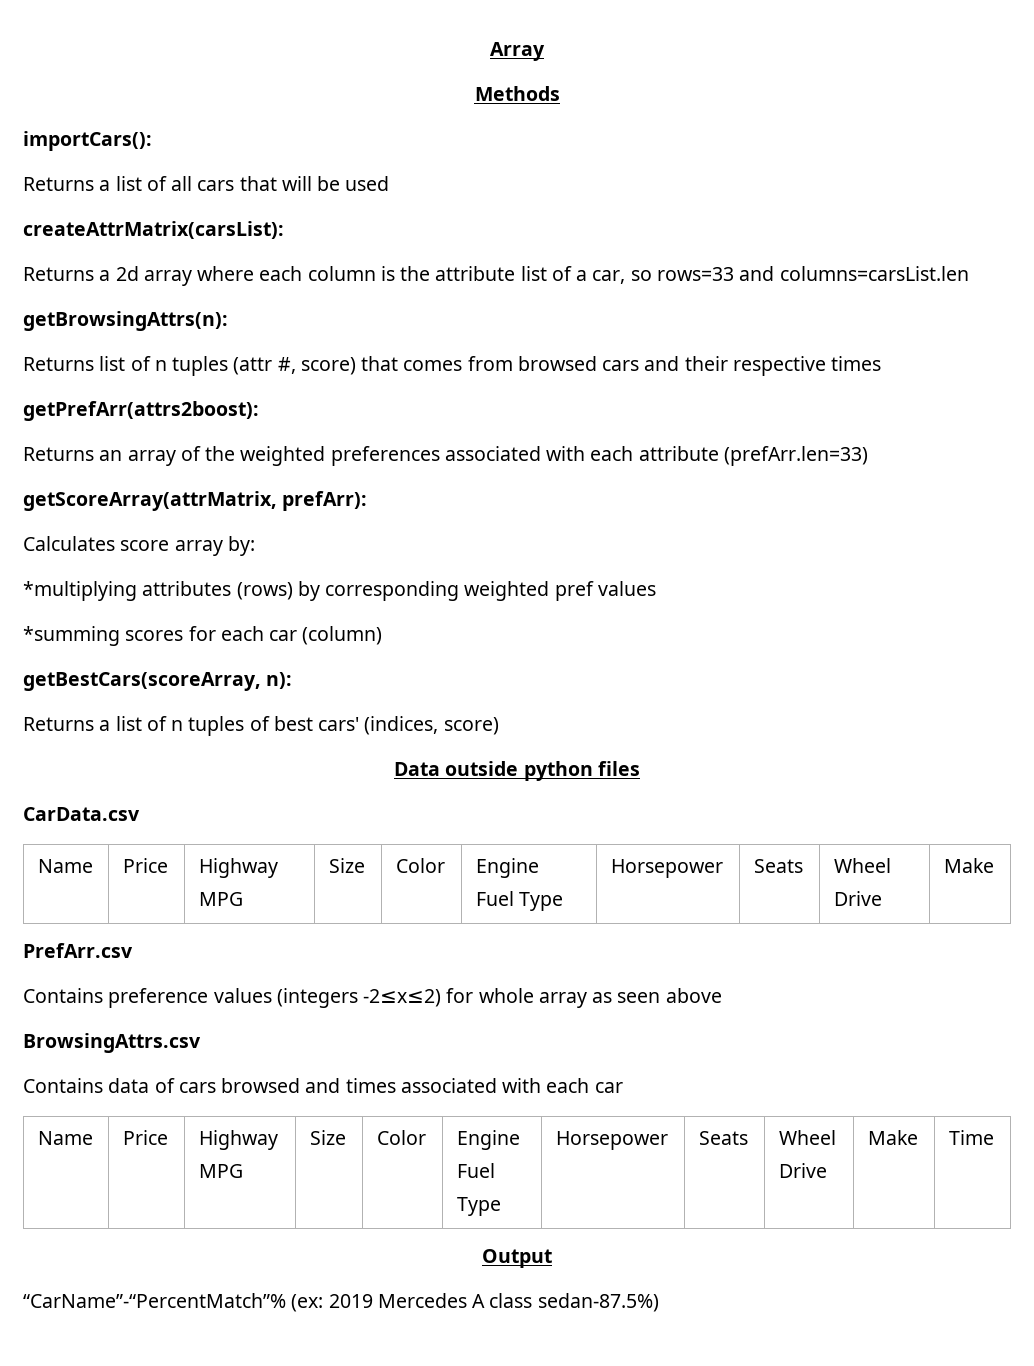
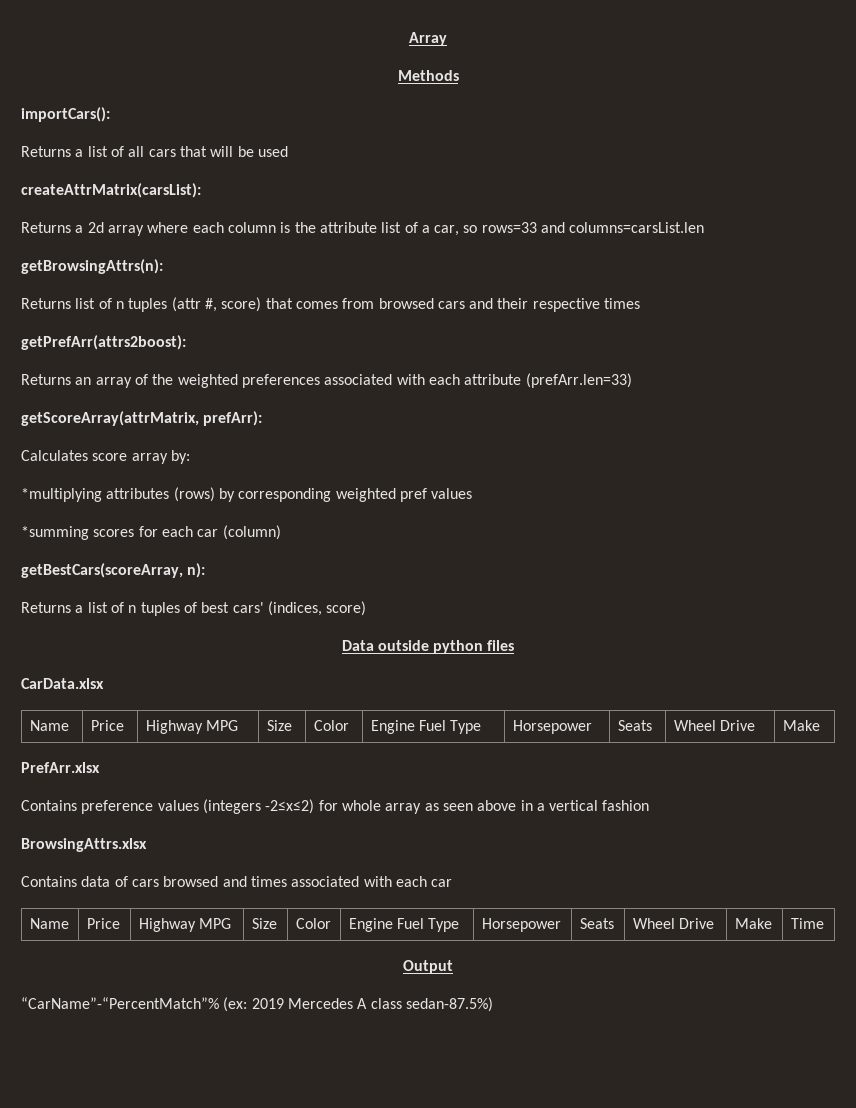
- CarData.csv
+ CarData.xlsx
- PrefArr.csv
+ PrefArr.xlsx
- Contains preference values (integers -2≤x≤2) for whole array as seen above
- BrowsingAttrs.csv
+ Contains preference values (integers -2≤x≤2) for whole array as seen above in a vertical fashion
+ BrowsingAttrs.xlsx

